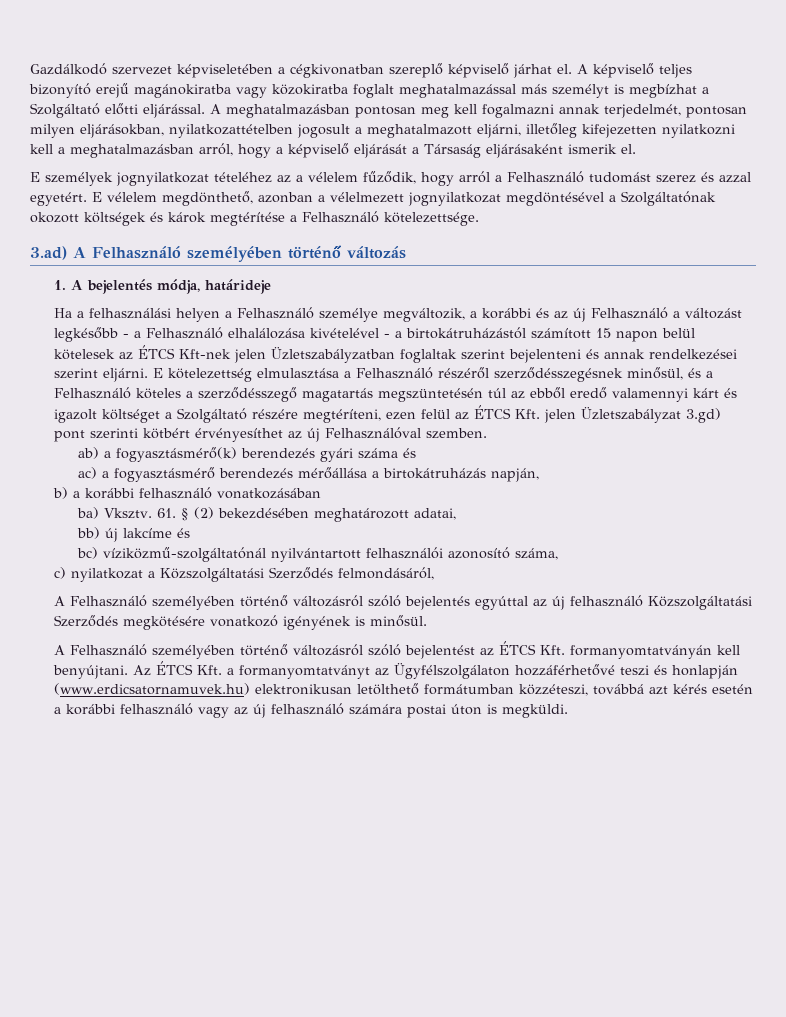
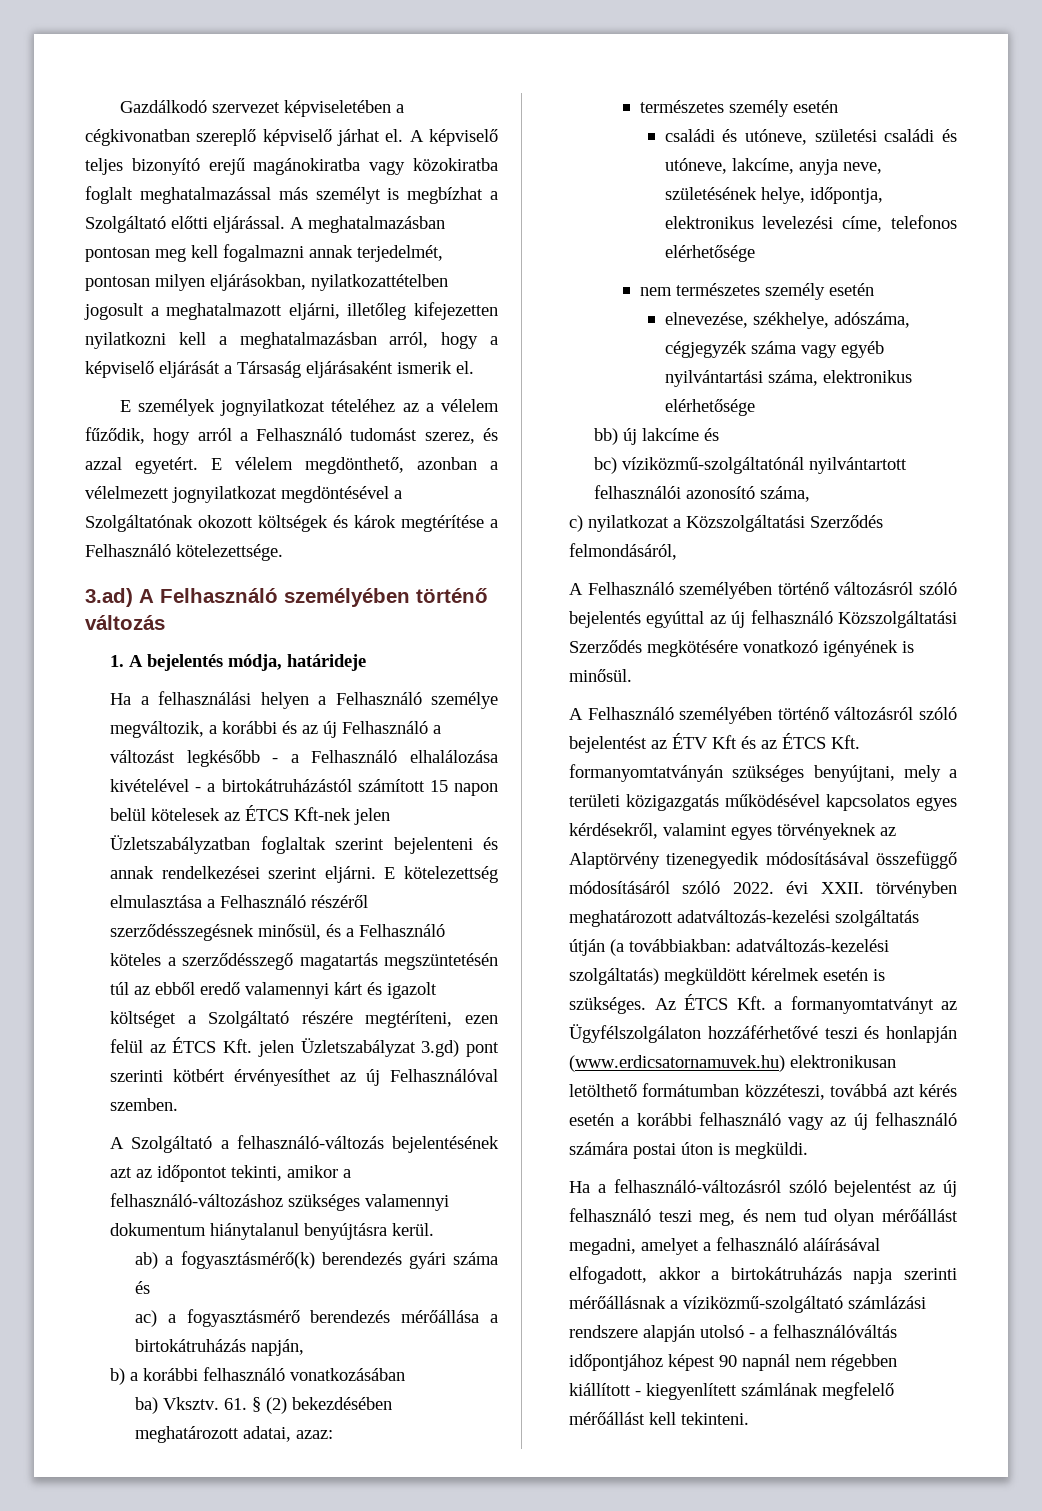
- E személyek jognyilatkozat tételéhez az a vélelem fűződik, hogy arról a Felhasználó tudomást szerez és azzal egyetért.
+ E személyek jognyilatkozat tételéhez az a vélelem fűződik, hogy arról a Felhasználó tudomást szerez, és azzal egyetért.
+ A Szolgáltató a felhasználó-változás bejelentésének azt az időpontot tekinti, amikor a felhasználó-változáshoz szükséges valamennyi dokumentum hiánytalanul benyújtásra kerül.
- 61. § (2) bekezdésében meghatározott adatai,
+ 61. § (2) bekezdésében meghatározott adatai, azaz:
+ természetes személy esetén
+ családi és utóneve, születési családi és utóneve, lakcíme, anyja neve, születésének helye, időpontja, elektronikus levelezési címe, telefonos elérhetősége
+ nem természetes személy esetén
+ elnevezése, székhelye, adószáma, cégjegyzék száma vagy egyéb nyilvántartási száma, elektronikus elérhetősége
- A Felhasználó személyében történő változásról szóló bejelentést az ÉTCS Kft. formanyomtatványán kell benyújtani.
+ A Felhasználó személyében történő változásról szóló bejelentést az ÉTV Kft és az ÉTCS Kft. formanyomtatványán szükséges benyújtani, mely a területi közigazgatás működésével kapcsolatos egyes kérdésekről, valamint egyes törvényeknek az Alaptörvény tizenegyedik módosításával összefüggő módosításáról szóló 2022. évi XXII. törvényben meghatározott adatváltozás-kezelési szolgáltatás útján (a továbbiakban: adatváltozás-kezelési szolgáltatás) megküldött kérelmek esetén is szükséges.
+ Ha a felhasználó-változásról szóló bejelentést az új felhasználó teszi meg, és nem tud olyan mérőállást megadni, amelyet a felhasználó aláírásával elfogadott, akkor a birtokátruházás napja szerinti mérőállásnak a víziközmű-szolgáltató számlázási rendszere alapján utolsó - a felhasználóváltás időpontjához képest 90 napnál nem régebben kiállított - kiegyenlített számlának megfelelő mérőállást kell tekinteni.

